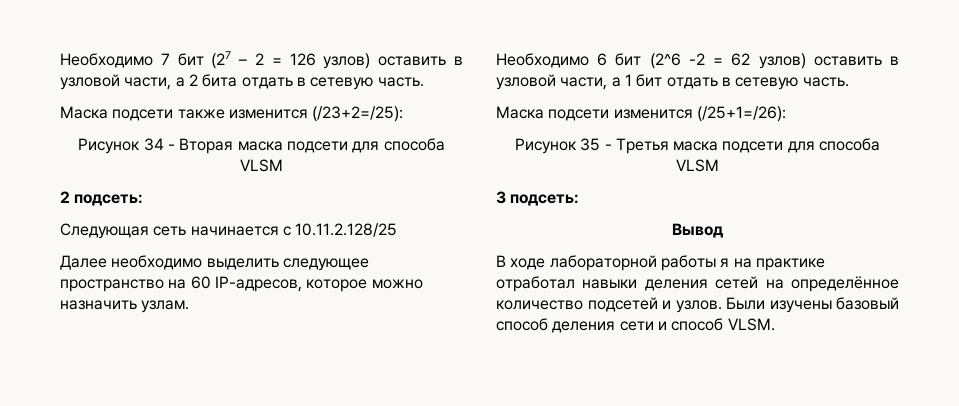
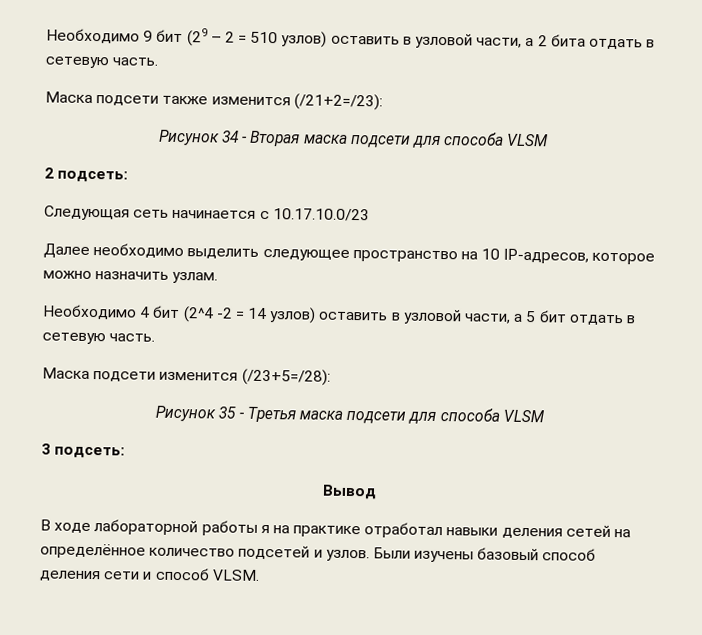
- Необходимо 7 бит (27 – 2 = 126 узлов) оставить в узловой части, а 2 бита отдать в сетевую часть.
+ Необходимо 9 бит (29 – 2 = 510 узлов) оставить в узловой части, а 2 бита отдать в сетевую часть.
- Маска подсети также изменится (/23+2=/25):
+ Маска подсети также изменится (/21+2=/23):
- Следующая сеть начинается с 10.11.2.128/25
+ Следующая сеть начинается с 10.17.10.0/23
- Далее необходимо выделить следующее пространство на 60 IP-адресов, которое можно назначить узлам.
+ Далее необходимо выделить следующее пространство на 10 IP-адресов, которое можно назначить узлам.
- Необходимо 6 бит (2^6 -2 = 62 узлов) оставить в узловой части, а 1 бит отдать в сетевую часть.
+ Необходимо 4 бит (2^4 -2 = 14 узлов) оставить в узловой части, а 5 бит отдать в сетевую часть.
- Маска подсети изменится (/25+1=/26):
+ Маска подсети изменится (/23+5=/28):

